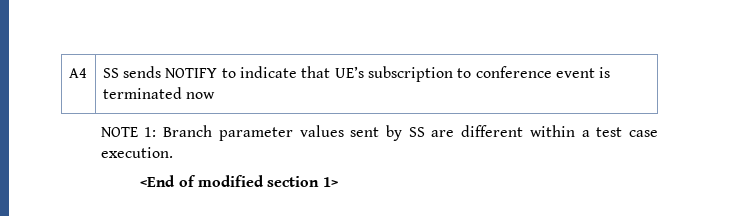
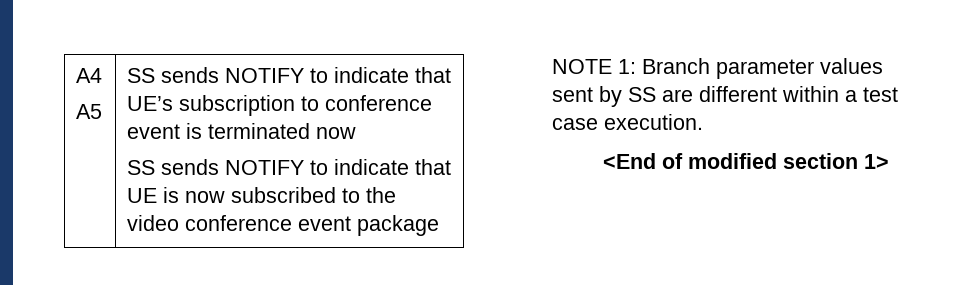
- A4 | SS sends NOTIFY to indicate that UE’s subscription to conference event is terminated now
+ A4
+ A5 | SS sends NOTIFY to indicate that UE’s subscription to conference event is terminated now
+ SS sends NOTIFY to indicate that UE is now subscribed to the video conference event package

